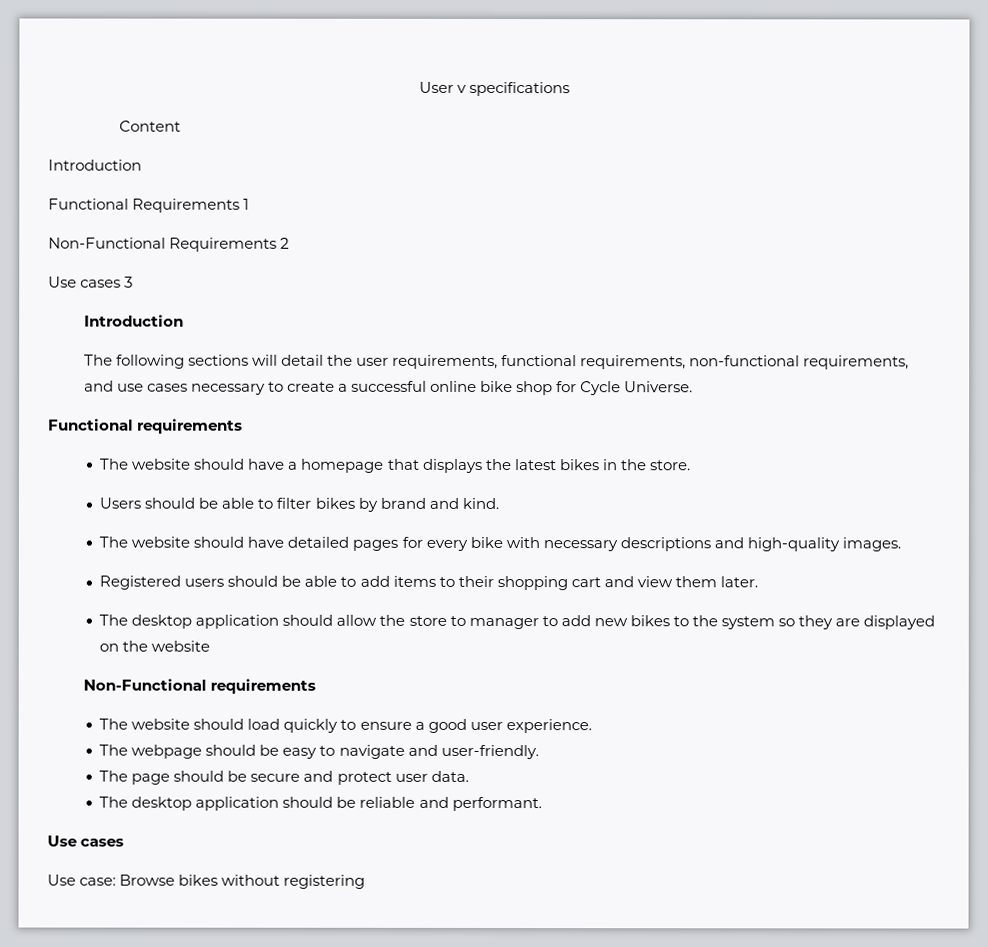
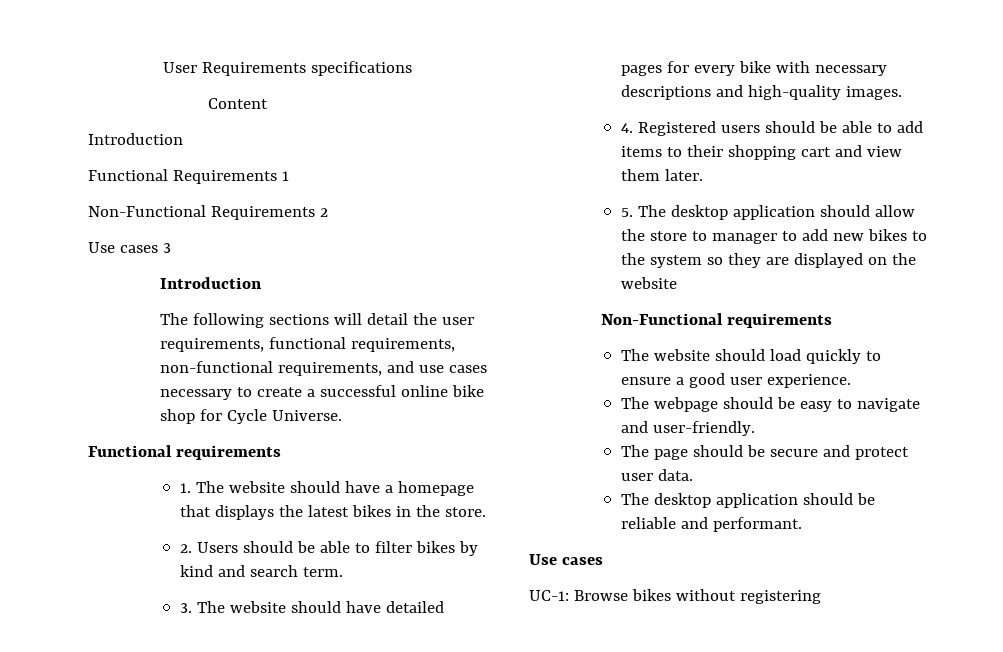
- User v specifications
+ User Requirements specifications
- The website should have a homepage that displays the latest bikes in the store.
+ 1. The website should have a homepage that displays the latest bikes in the store.
- Users should be able to filter bikes by brand and kind.
- The website should have detailed pages for every bike with necessary descriptions and high-quality images.
+ 2. Users should be able to filter bikes by kind and search term.
+ 3. The website should have detailed pages for every bike with necessary descriptions and high-quality images.
- Registered users should be able to add items to their shopping cart and view them later.
+ 4. Registered users should be able to add items to their shopping cart and view them later.
- The desktop application should allow the store to manager to add new bikes to the system so they are displayed on the website
+ 5. The desktop application should allow the store to manager to add new bikes to the system so they are displayed on the website
- Use case: Browse bikes without registering
+ UC-1: Browse bikes without registering

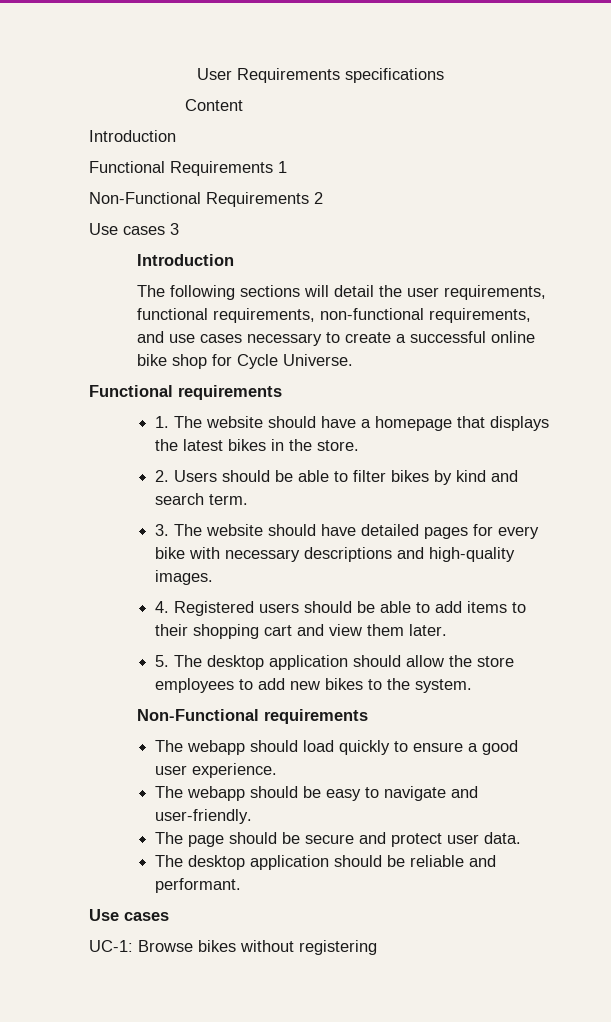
- 5. The desktop application should allow the store to manager to add new bikes to the system so they are displayed on the website
+ 5. The desktop application should allow the store employees to add new bikes to the system.
- The website should load quickly to ensure a good user experience.
+ The webapp should load quickly to ensure a good user experience.
- The webpage should be easy to navigate and user-friendly.
+ The webapp should be easy to navigate and user-friendly.

